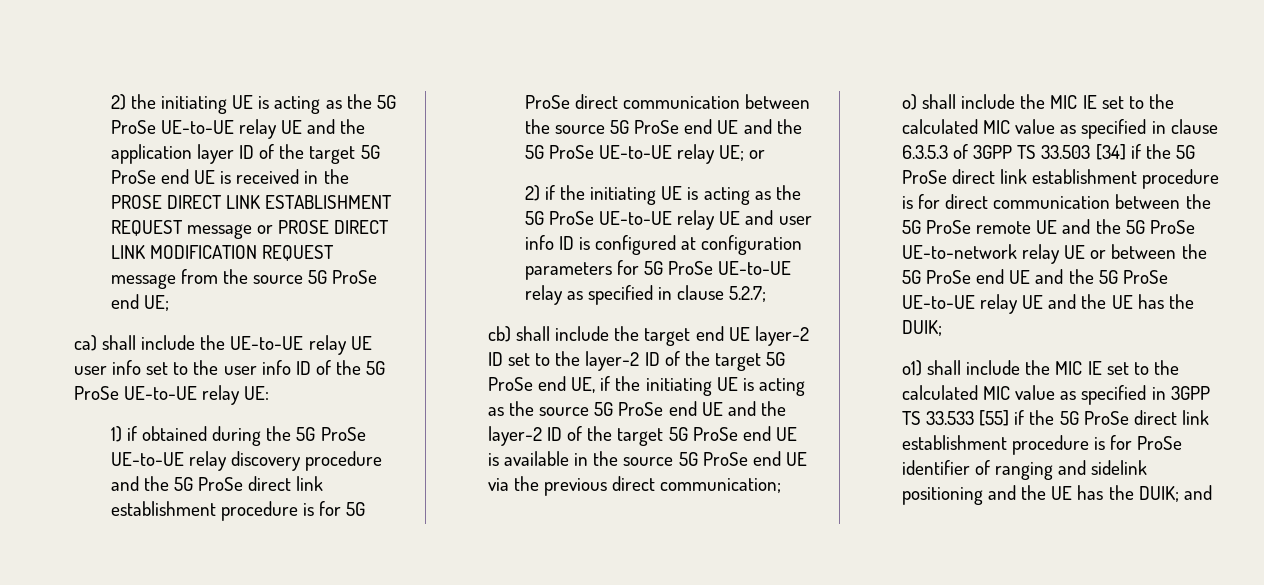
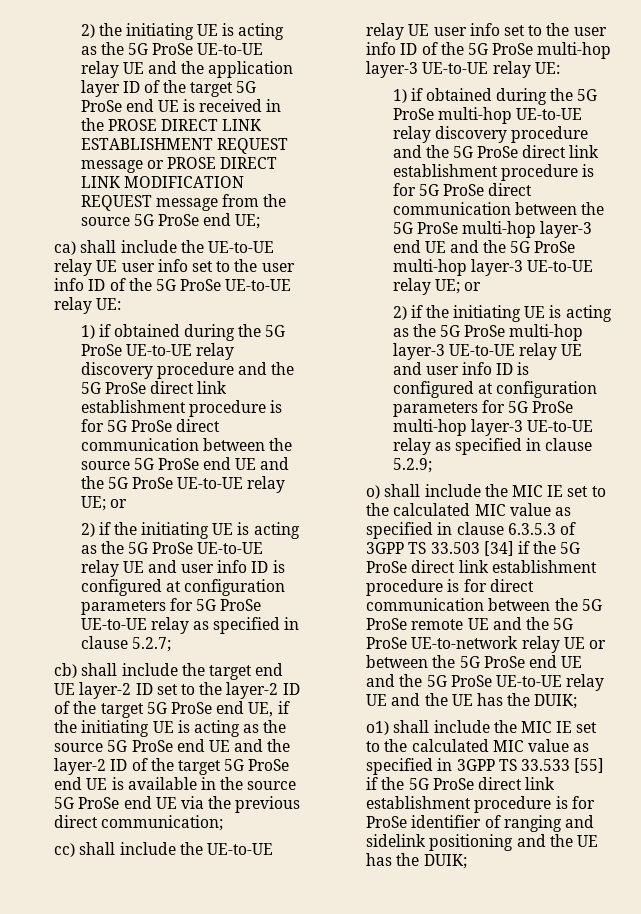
+ cc) shall include the UE-to-UE relay UE user info set to the user info ID of the 5G ProSe multi-hop layer-3 UE-to-UE relay UE:
+ 1) if obtained during the 5G ProSe multi-hop UE-to-UE relay discovery procedure and the 5G ProSe direct link establishment procedure is for 5G ProSe direct communication between the 5G ProSe multi-hop layer-3 end UE and the 5G ProSe multi-hop layer-3 UE-to-UE relay UE; or
+ 2) if the initiating UE is acting as the 5G ProSe multi-hop layer-3 UE-to-UE relay UE and user info ID is configured at configuration parameters for 5G ProSe multi-hop layer-3 UE-to-UE relay as specified in clause 5.2.9;
- o1) shall include the MIC IE set to the calculated MIC value as specified in 3GPP TS 33.533 [55] if the 5G ProSe direct link establishment procedure is for ProSe identifier of ranging and sidelink positioning and the UE has the DUIK; and
+ o1) shall include the MIC IE set to the calculated MIC value as specified in 3GPP TS 33.533 [55] if the 5G ProSe direct link establishment procedure is for ProSe identifier of ranging and sidelink positioning and the UE has the DUIK;

